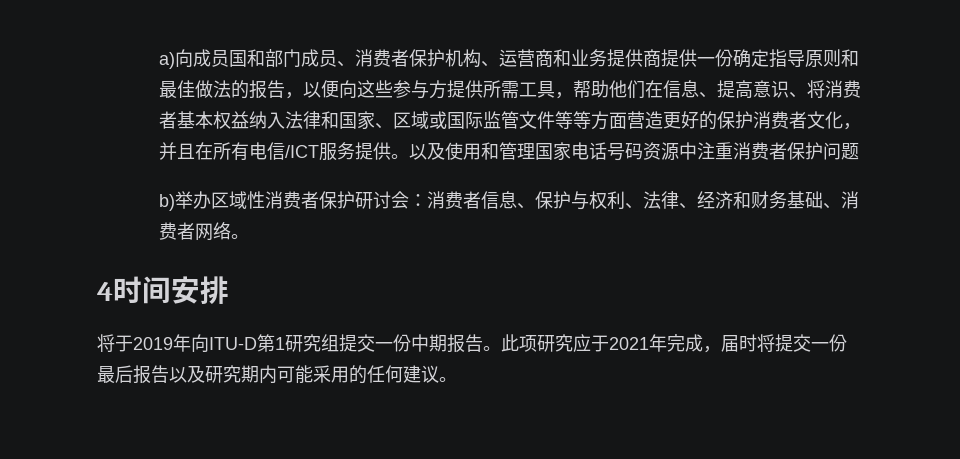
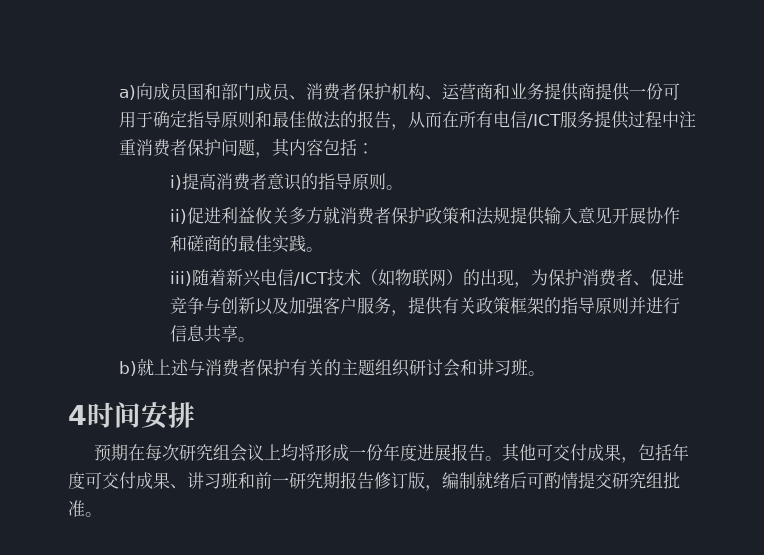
- a)向成员国和部门成员、消费者保护机构、运营商和业务提供商提供一份确定指导原则和最佳做法的报告，以便向这些参与方提供所需工具，帮助他们在信息、提高意识、将消费者基本权益纳入法律和国家、区域或国际监管文件等等方面营造更好的保护消费者文化，并且在所有电信/ICT服务提供。以及使用和管理国家电话号码资源中注重消费者保护问题
- b)举办区域性消费者保护研讨会：消费者信息、保护与权利、法律、经济和财务基础、消费者网络。
+ a)向成员国和部门成员、消费者保护机构、运营商和业务提供商提供一份可用于确定指导原则和最佳做法的报告，从而在所有电信/ICT服务提供过程中注重消费者保护问题，其内容包括：
+ i)提高消费者意识的指导原则。
+ ii)促进利益攸关多方就消费者保护政策和法规提供输入意见开展协作和磋商的最佳实践。
+ iii)随着新兴电信/ICT技术（如物联网）的出现，为保护消费者、促进竞争与创新以及加强客户服务，提供有关政策框架的指导原则并进行信息共享。
+ b)就上述与消费者保护有关的主题组织研讨会和讲习班。
  4时间安排
- 将于2019年向ITU-D第1研究组提交一份中期报告。此项研究应于2021年完成，届时将提交一份最后报告以及研究期内可能采用的任何建议。
+ 预期在每次研究组会议上均将形成一份年度进展报告。其他可交付成果，包括年度可交付成果、讲习班和前一研究期报告修订版，编制就绪后可酌情提交研究组批准。

